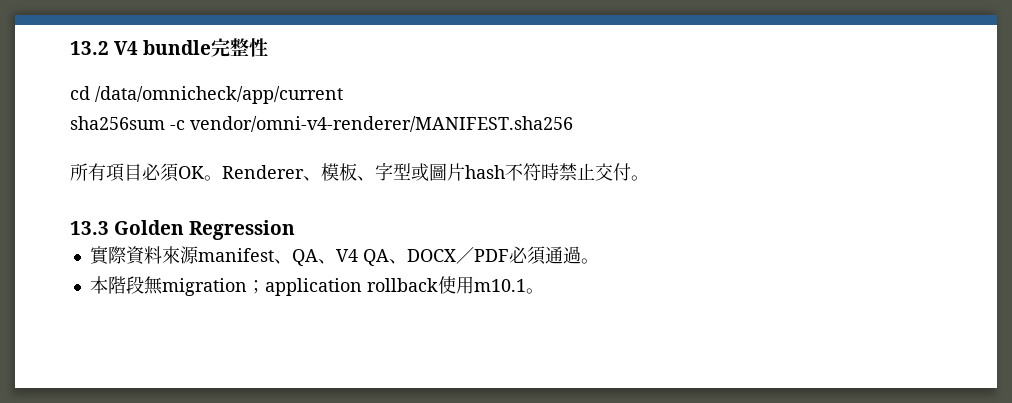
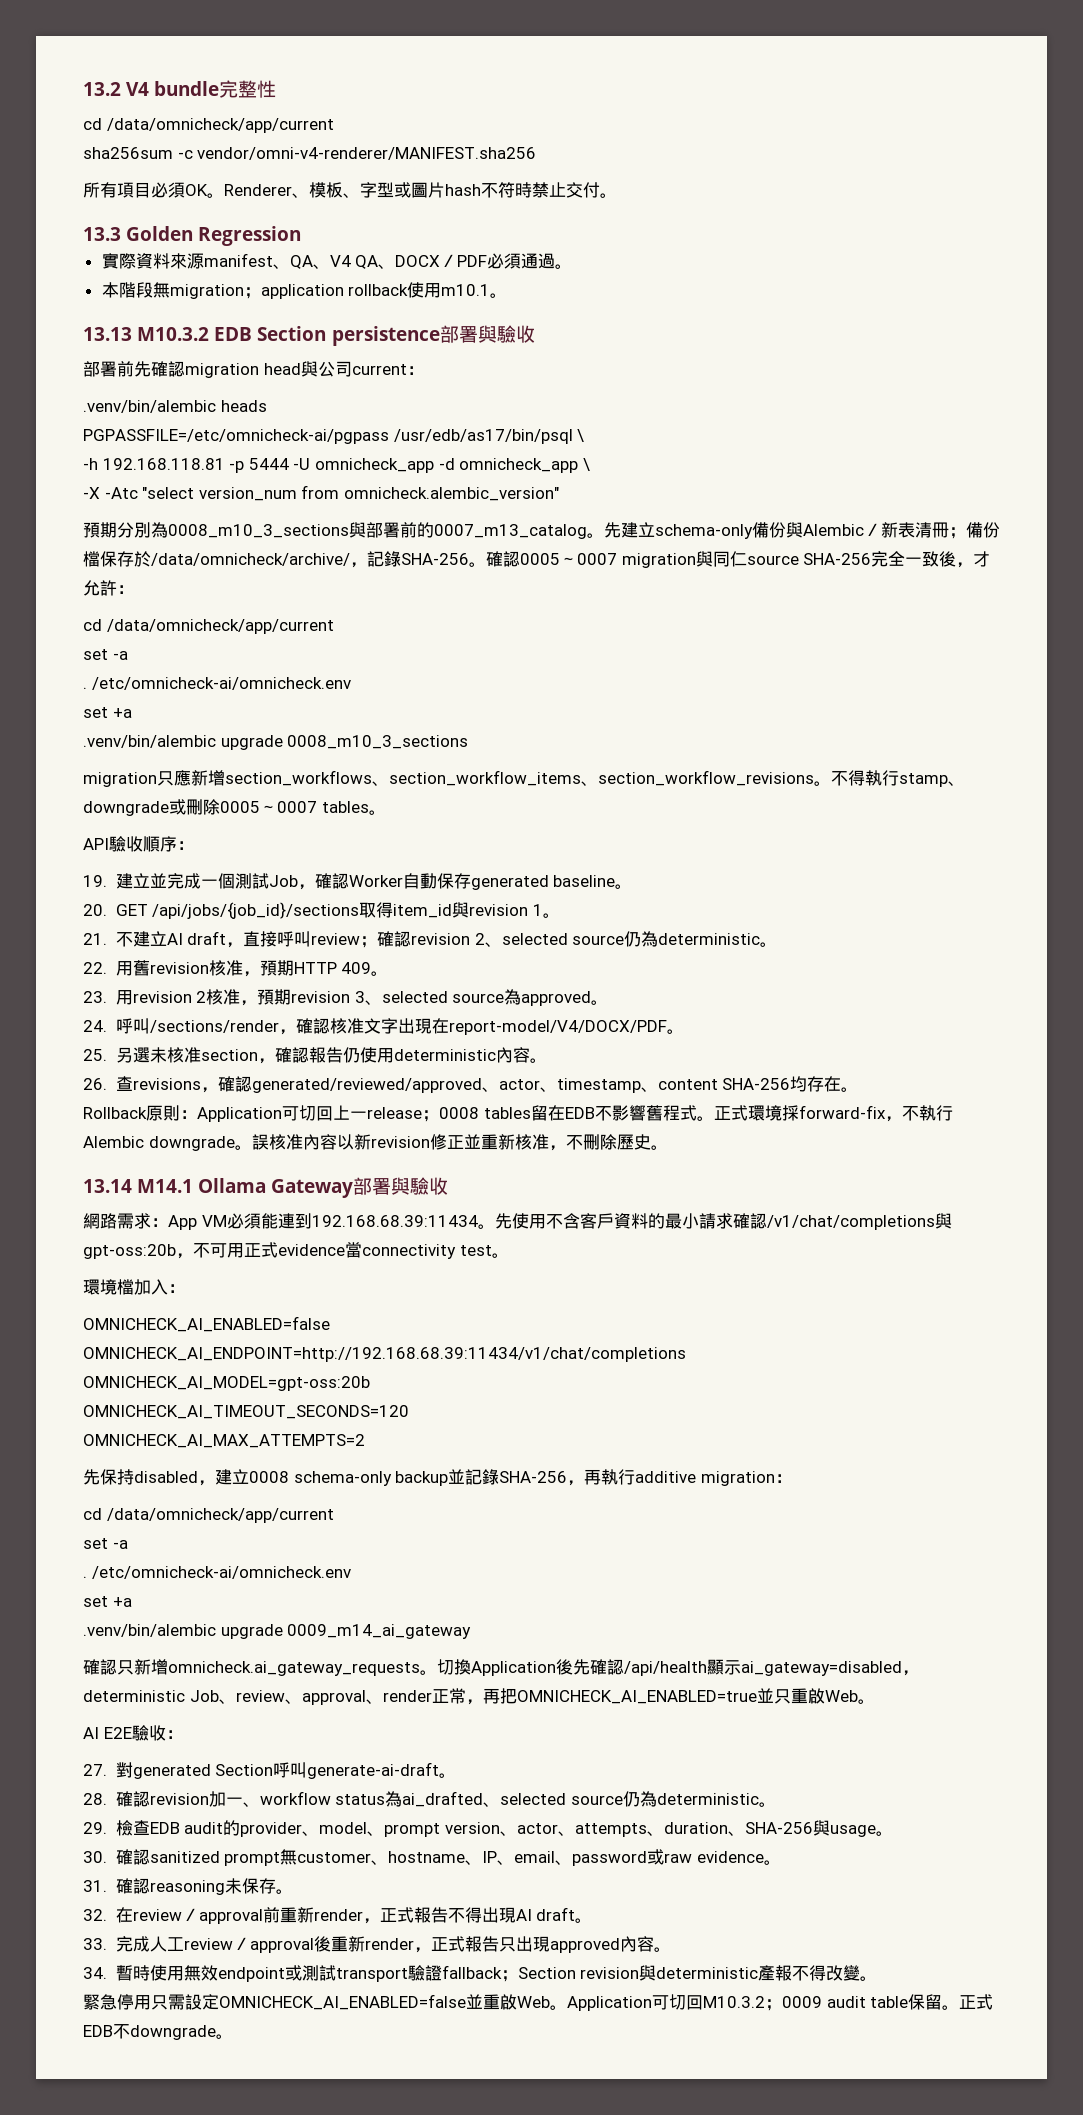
+ 13.13 M10.3.2 EDB Section persistence部署與驗收
+ 部署前先確認migration head與公司current：
+ .venv/bin/alembic heads
+ PGPASSFILE=/etc/omnicheck-ai/pgpass /usr/edb/as17/bin/psql \
+ -h 192.168.118.81 -p 5444 -U omnicheck_app -d omnicheck_app \
+ -X -Atc "select version_num from omnicheck.alembic_version"
+ 預期分別為0008_m10_3_sections與部署前的0007_m13_catalog。先建立schema-only備份與Alembic／新表清冊；備份檔保存於/data/omnicheck/archive/，記錄SHA-256。確認0005～0007 migration與同仁source SHA-256完全一致後，才允許：
+ cd /data/omnicheck/app/current
+ set -a
+ . /etc/omnicheck-ai/omnicheck.env
+ set +a
+ .venv/bin/alembic upgrade 0008_m10_3_sections
+ migration只應新增section_workflows、section_workflow_items、section_workflow_revisions。不得執行stamp、downgrade或刪除0005～0007 tables。
+ API驗收順序：
+ 19.建立並完成一個測試Job，確認Worker自動保存generated baseline。
+ 20. GET /api/jobs/{job_id}/sections取得item_id與revision 1。
+ 21.不建立AI draft，直接呼叫review；確認revision 2、selected source仍為deterministic。
+ 22.用舊revision核准，預期HTTP 409。
+ 23.用revision 2核准，預期revision 3、selected source為approved。
+ 24.呼叫/sections/render，確認核准文字出現在report-model/V4/DOCX/PDF。
+ 25.另選未核准section，確認報告仍使用deterministic內容。
+ 26.查revisions，確認generated/reviewed/approved、actor、timestamp、content SHA-256均存在。
+ Rollback原則：Application可切回上一release；0008 tables留在EDB不影響舊程式。正式環境採forward-fix，不執行Alembic downgrade。誤核准內容以新revision修正並重新核准，不刪除歷史。
+ 13.14 M14.1 Ollama Gateway部署與驗收
+ 網路需求：App VM必須能連到192.168.68.39:11434。先使用不含客戶資料的最小請求確認/v1/chat/completions與gpt-oss:20b，不可用正式evidence當connectivity test。
+ 環境檔加入：
+ OMNICHECK_AI_ENABLED=false
+ OMNICHECK_AI_ENDPOINT=http://192.168.68.39:11434/v1/chat/completions
+ OMNICHECK_AI_MODEL=gpt-oss:20b
+ OMNICHECK_AI_TIMEOUT_SECONDS=120
+ OMNICHECK_AI_MAX_ATTEMPTS=2
+ 先保持disabled，建立0008 schema-only backup並記錄SHA-256，再執行additive migration：
+ cd /data/omnicheck/app/current
+ set -a
+ . /etc/omnicheck-ai/omnicheck.env
+ set +a
+ .venv/bin/alembic upgrade 0009_m14_ai_gateway
+ 確認只新增omnicheck.ai_gateway_requests。切換Application後先確認/api/health顯示ai_gateway=disabled，deterministic Job、review、approval、render正常，再把OMNICHECK_AI_ENABLED=true並只重啟Web。
+ AI E2E驗收：
+ 27.對generated Section呼叫generate-ai-draft。
+ 28.確認revision加一、workflow status為ai_drafted、selected source仍為deterministic。
+ 29.檢查EDB audit的provider、model、prompt version、actor、attempts、duration、SHA-256與usage。
+ 30.確認sanitized prompt無customer、hostname、IP、email、password或raw evidence。
+ 31.確認reasoning未保存。
+ 32.在review／approval前重新render，正式報告不得出現AI draft。
+ 33.完成人工review／approval後重新render，正式報告只出現approved內容。
+ 34.暫時使用無效endpoint或測試transport驗證fallback；Section revision與deterministic產報不得改變。
+ 緊急停用只需設定OMNICHECK_AI_ENABLED=false並重啟Web。Application可切回M10.3.2；0009 audit table保留。正式EDB不downgrade。

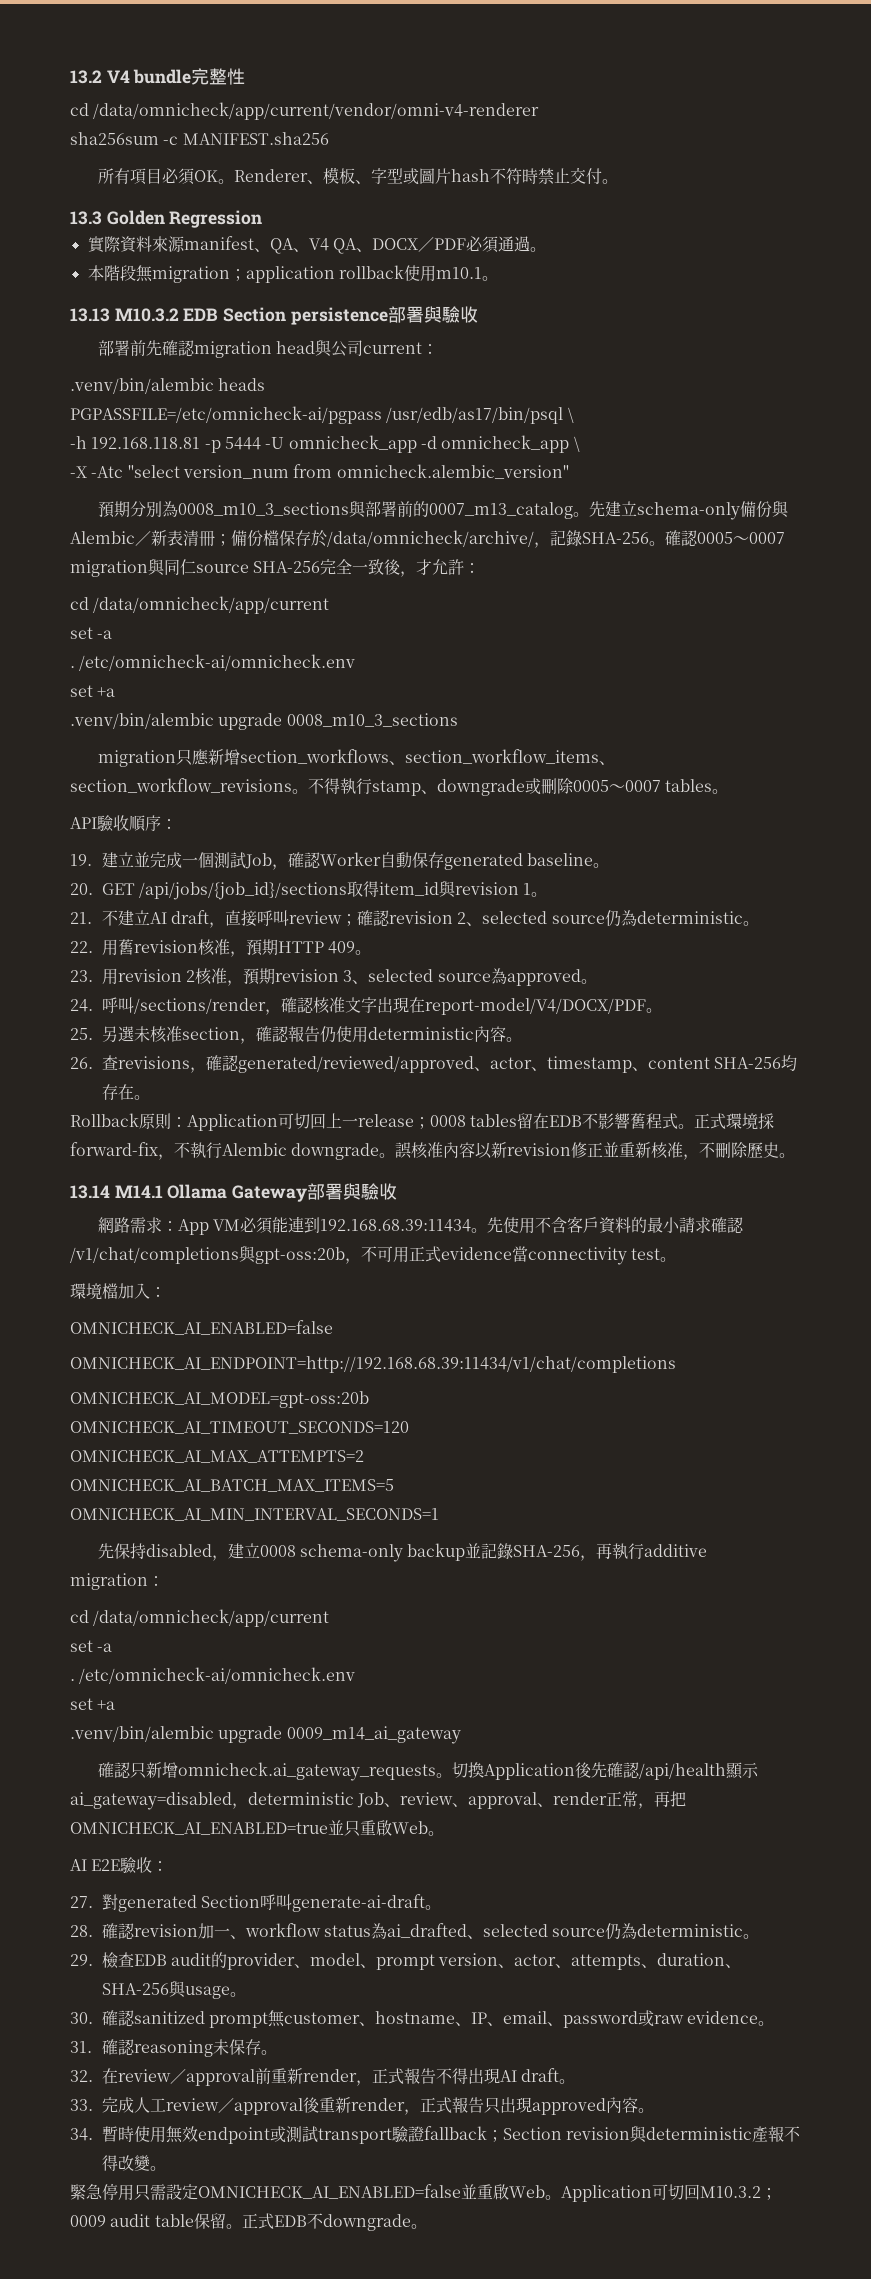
  13.2 V4 bundle完整性
- cd /data/omnicheck/app/current
+ cd /data/omnicheck/app/current/vendor/omni-v4-renderer
- sha256sum -c vendor/omni-v4-renderer/MANIFEST.sha256
+ sha256sum -c MANIFEST.sha256
+ OMNICHECK_AI_BATCH_MAX_ITEMS=5
+ OMNICHECK_AI_MIN_INTERVAL_SECONDS=1

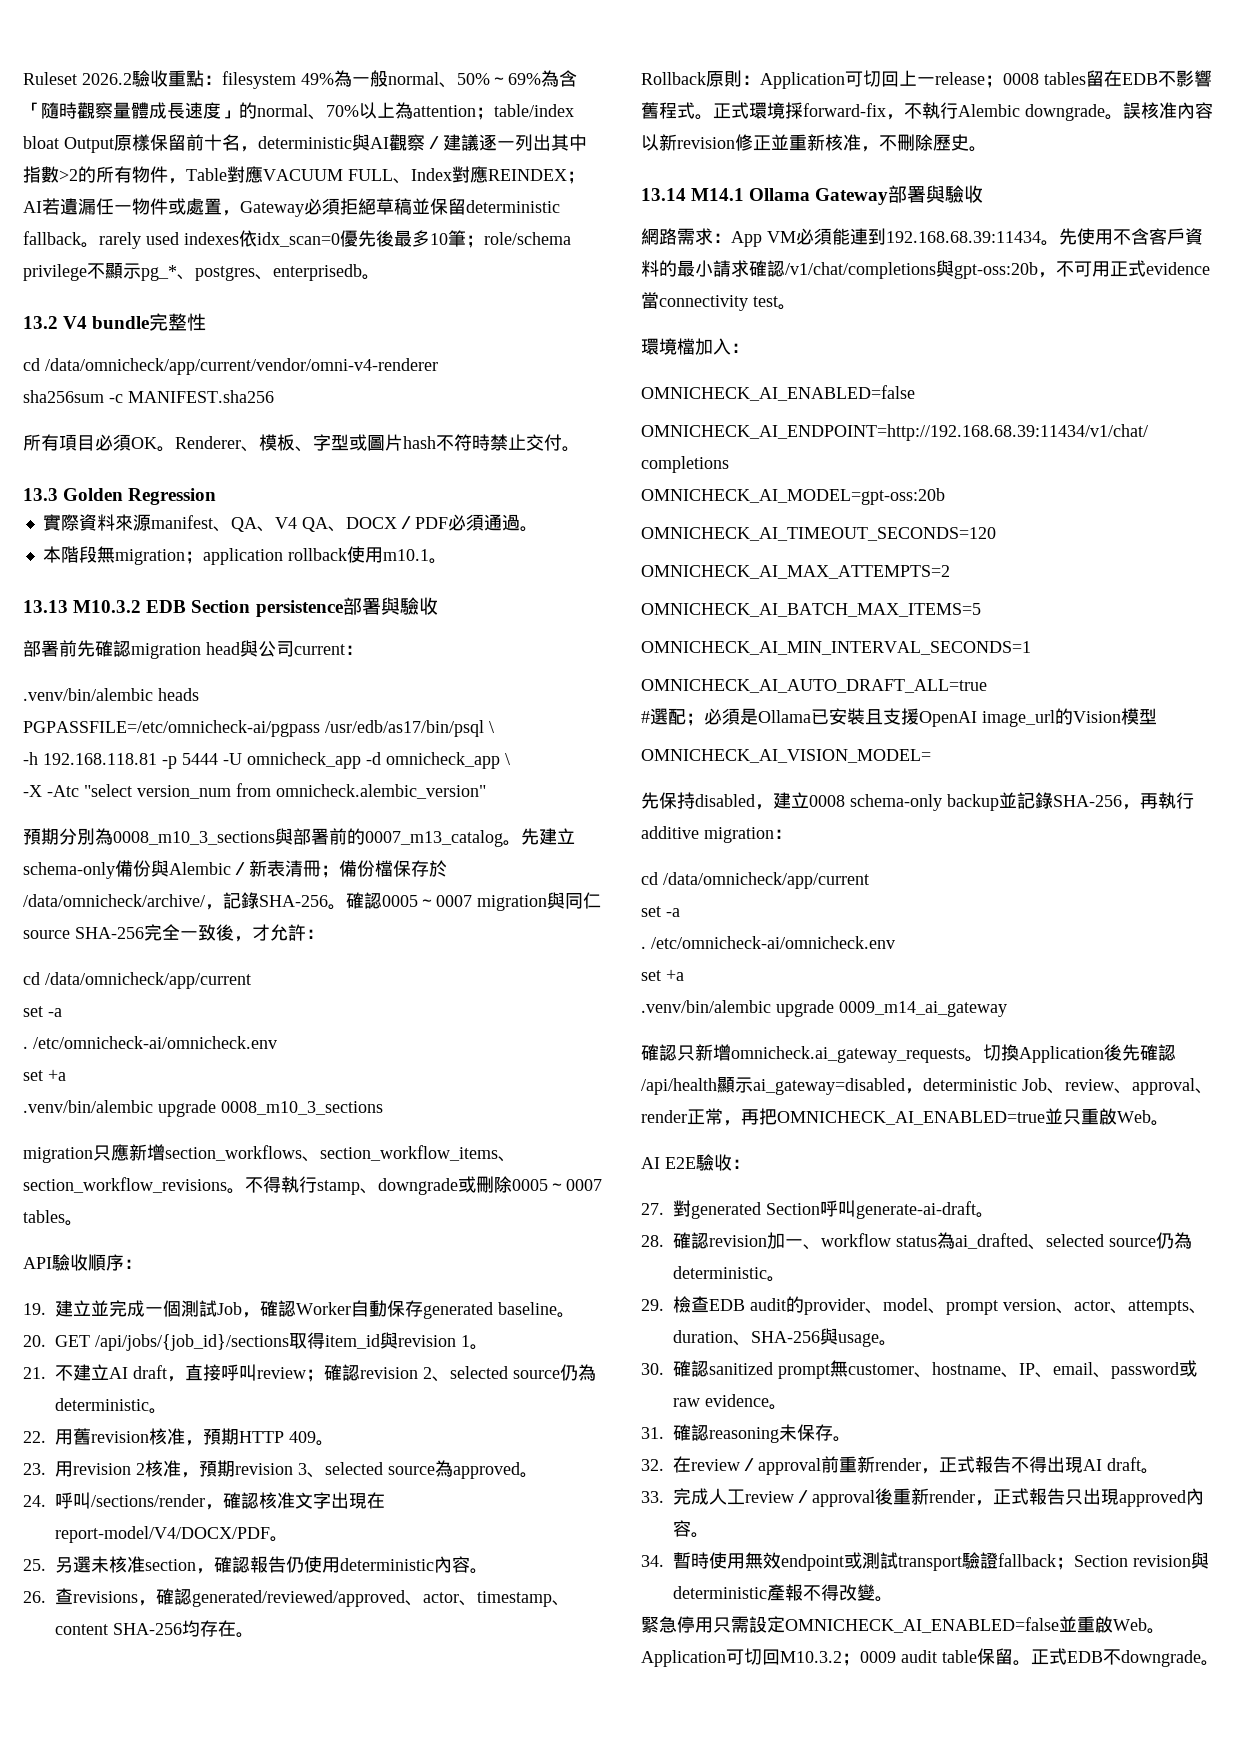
+ Ruleset 2026.2驗收重點：filesystem 49%為一般normal、50%～69%為含「隨時觀察量體成長速度」的normal、70%以上為attention；table/index bloat Output原樣保留前十名，deterministic與AI觀察／建議逐一列出其中指數>2的所有物件，Table對應VACUUM FULL、Index對應REINDEX；AI若遺漏任一物件或處置，Gateway必須拒絕草稿並保留deterministic fallback。rarely used indexes依idx_scan=0優先後最多10筆；role/schema privilege不顯示pg_*、postgres、enterprisedb。
+ OMNICHECK_AI_AUTO_DRAFT_ALL=true
+ #選配；必須是Ollama已安裝且支援OpenAI image_url的Vision模型
+ OMNICHECK_AI_VISION_MODEL=

